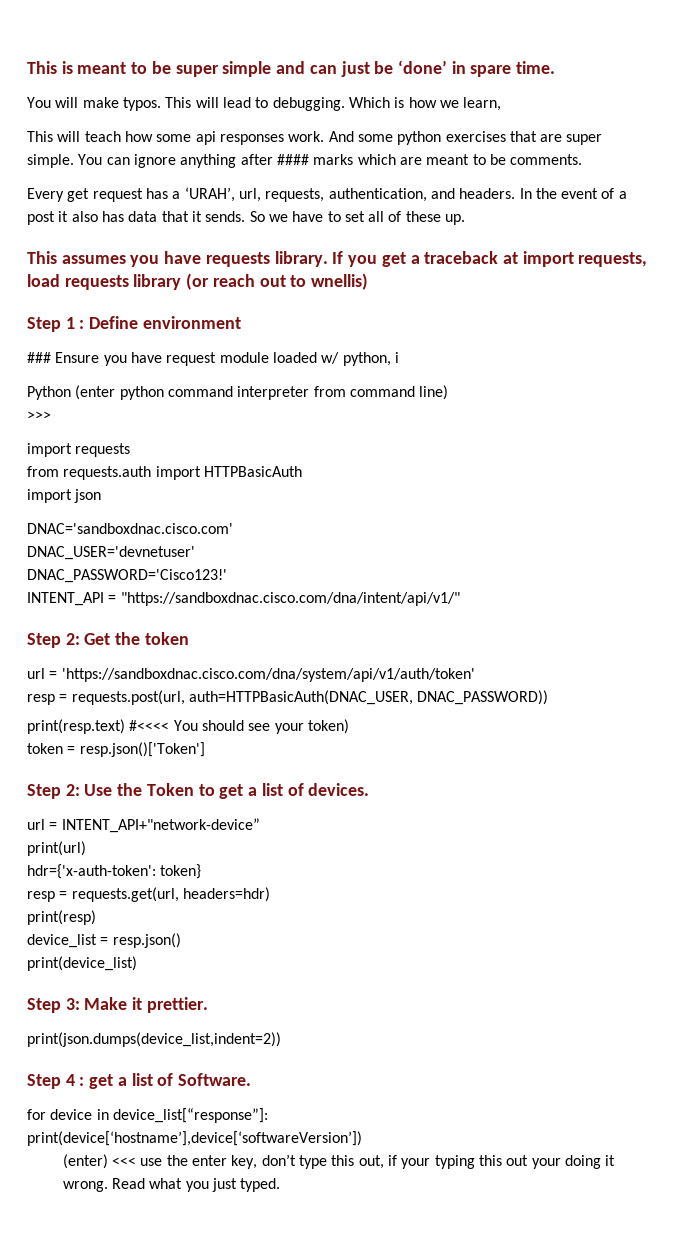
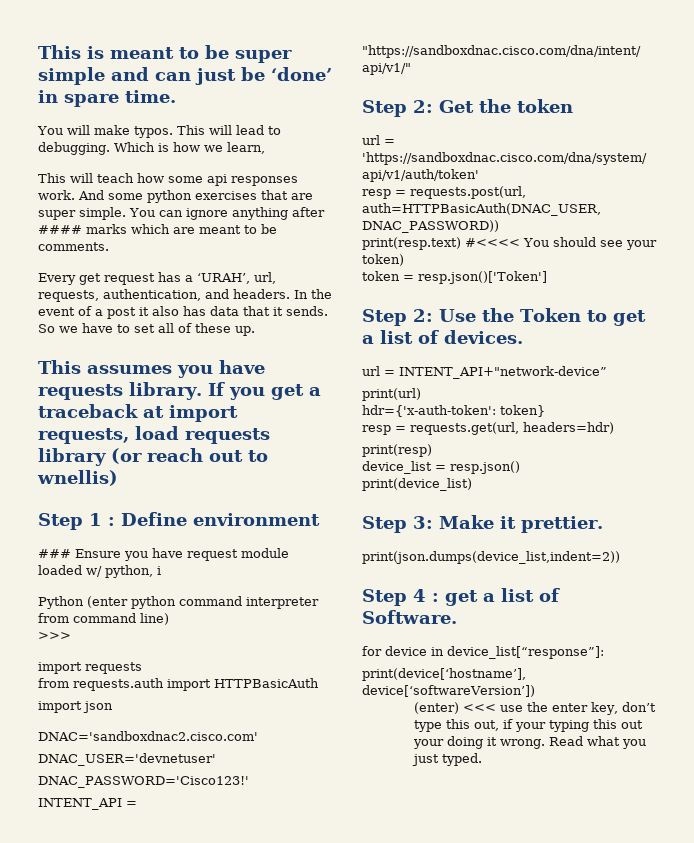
- DNAC='sandboxdnac.cisco.com'
+ DNAC='sandboxdnac2.cisco.com'

